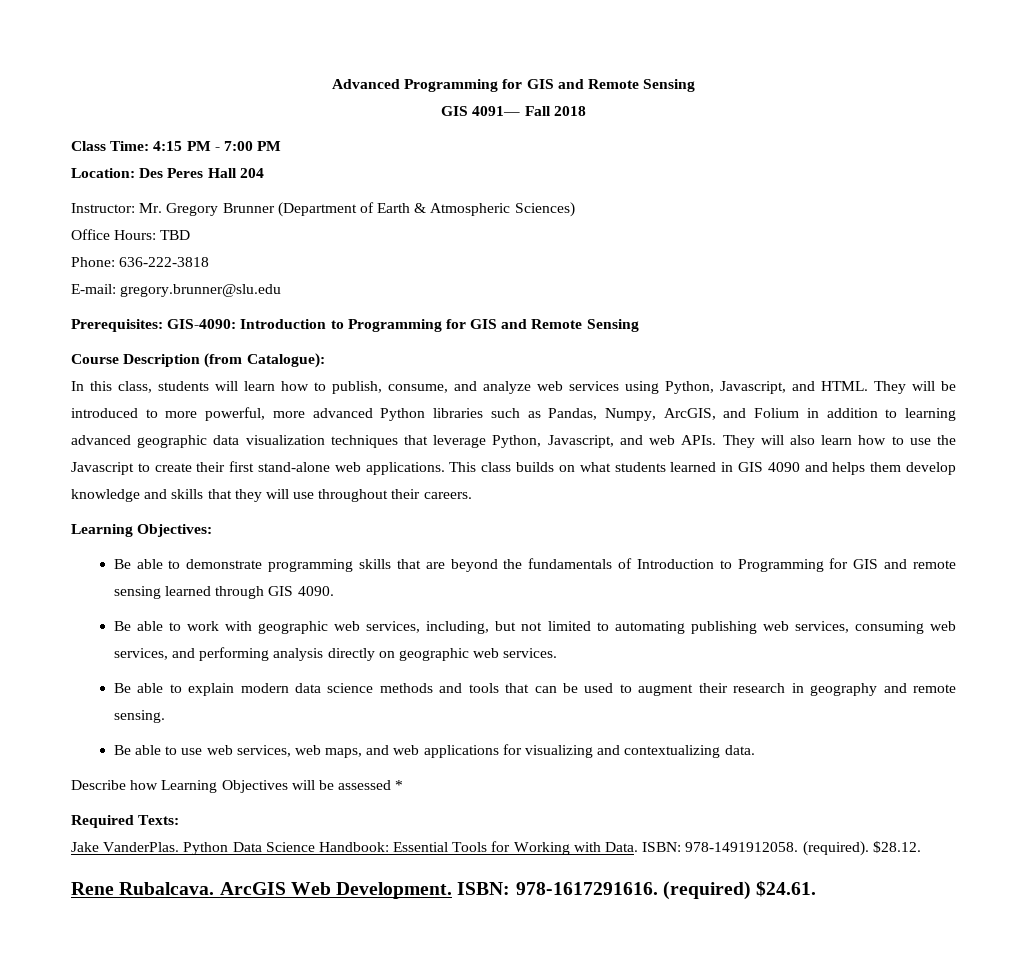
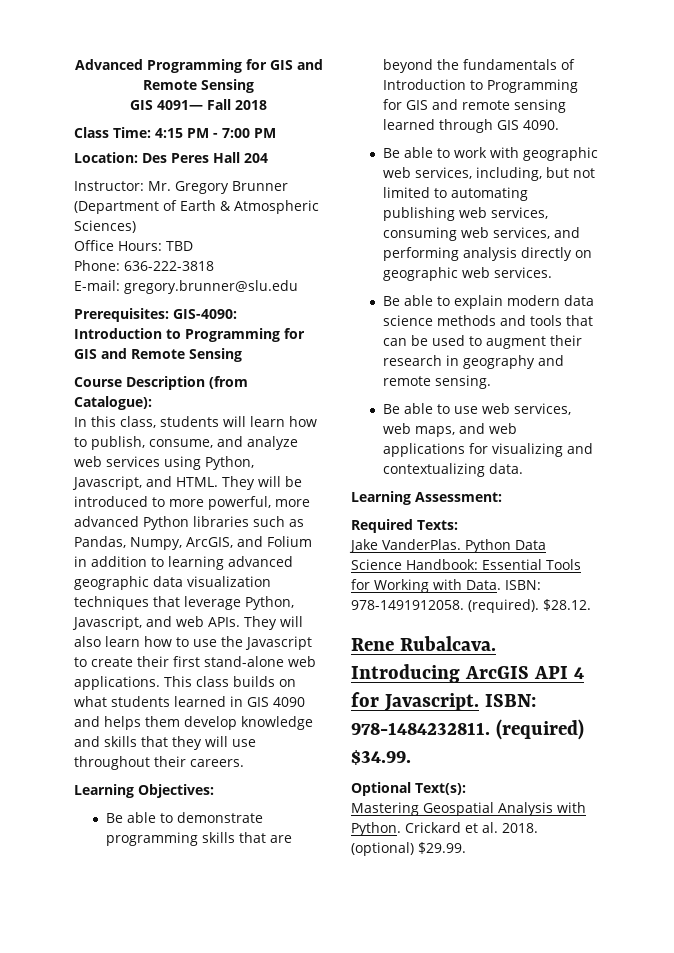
- Describe how Learning Objectives will be assessed *
+ Learning Assessment:
- ArcGIS Web Development. ISBN: 978-1617291616. (required) $24.61.
+ Introducing ArcGIS API 4 for Javascript. ISBN: 978-1484232811. (required) $34.99.
+ Optional Text(s):
+ Mastering Geospatial Analysis with Python. Crickard et al. 2018. (optional) $29.99.

